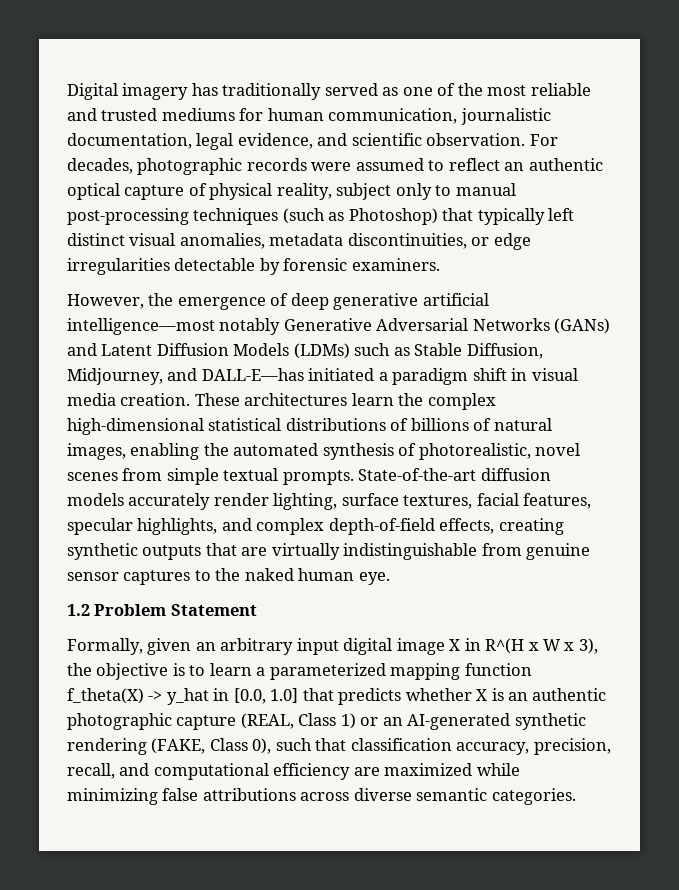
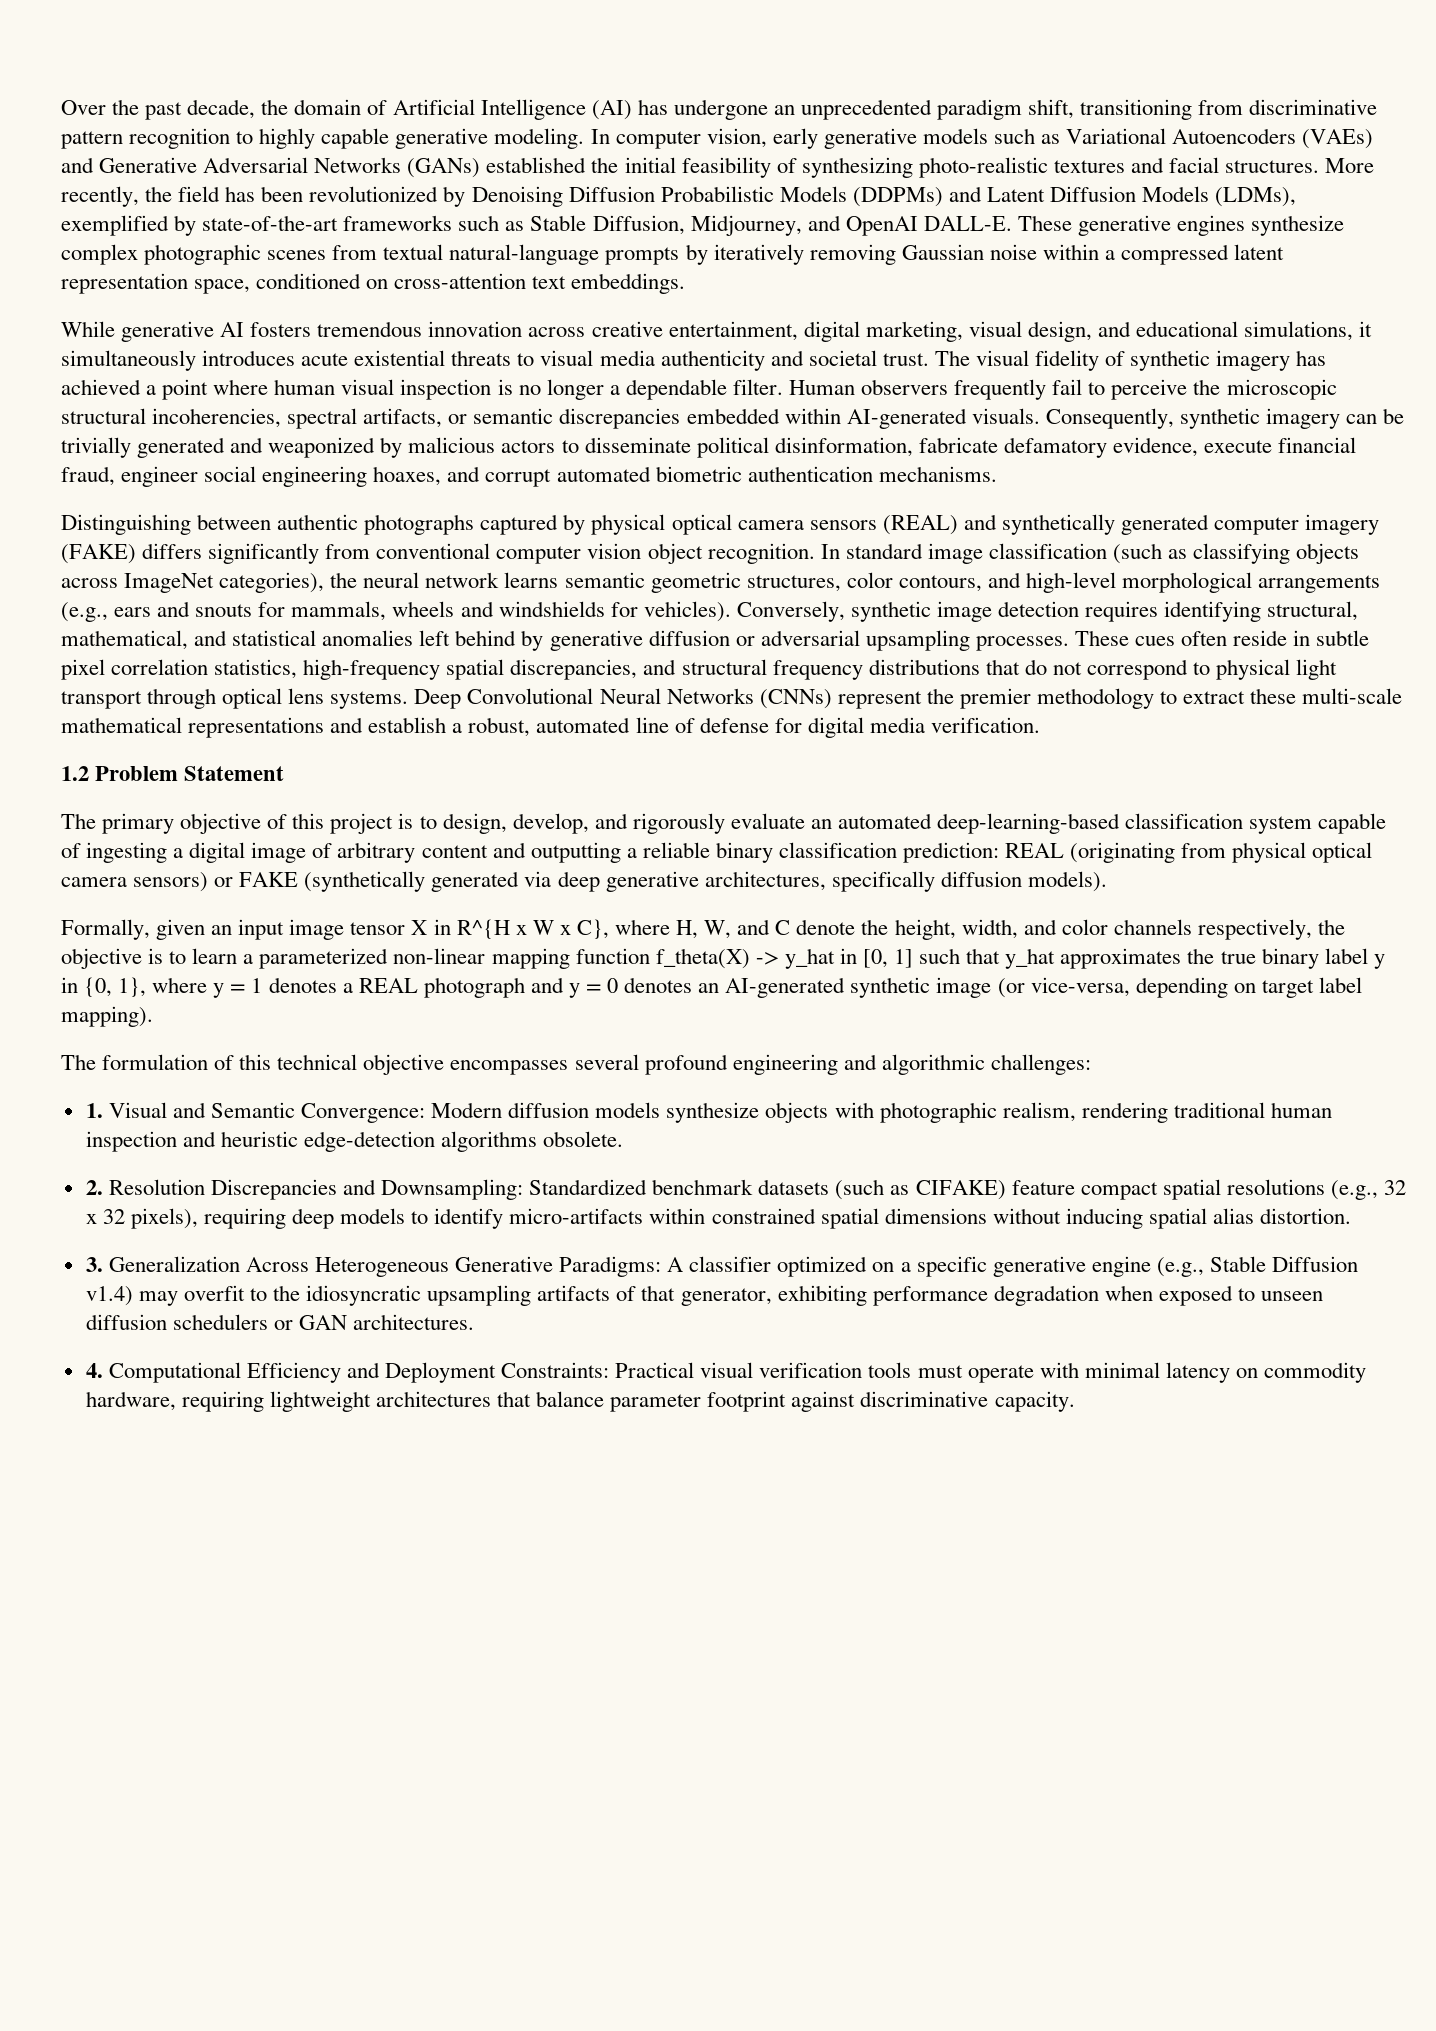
- Digital imagery has traditionally served as one of the most reliable and trusted mediums for human communication, journalistic documentation, legal evidence, and scientific observation. For decades, photographic records were assumed to reflect an authentic optical capture of physical reality, subject only to manual post-processing techniques (such as Photoshop) that typically left distinct visual anomalies, metadata discontinuities, or edge irregularities detectable by forensic examiners.
- However, the emergence of deep generative artificial intelligence—most notably Generative Adversarial Networks (GANs) and Latent Diffusion Models (LDMs) such as Stable Diffusion, Midjourney, and DALL-E—has initiated a paradigm shift in visual media creation. These architectures learn the complex high-dimensional statistical distributions of billions of natural images, enabling the automated synthesis of photorealistic, novel scenes from simple textual prompts. State-of-the-art diffusion models accurately render lighting, surface textures, facial features, specular highlights, and complex depth-of-field effects, creating synthetic outputs that are virtually indistinguishable from genuine sensor captures to the naked human eye.
+ Over the past decade, the domain of Artificial Intelligence (AI) has undergone an unprecedented paradigm shift, transitioning from discriminative pattern recognition to highly capable generative modeling. In computer vision, early generative models such as Variational Autoencoders (VAEs) and Generative Adversarial Networks (GANs) established the initial feasibility of synthesizing photo-realistic textures and facial structures. More recently, the field has been revolutionized by Denoising Diffusion Probabilistic Models (DDPMs) and Latent Diffusion Models (LDMs), exemplified by state-of-the-art frameworks such as Stable Diffusion, Midjourney, and OpenAI DALL-E. These generative engines synthesize complex photographic scenes from textual natural-language prompts by iteratively removing Gaussian noise within a compressed latent representation space, conditioned on cross-attention text embeddings.
+ While generative AI fosters tremendous innovation across creative entertainment, digital marketing, visual design, and educational simulations, it simultaneously introduces acute existential threats to visual media authenticity and societal trust. The visual fidelity of synthetic imagery has achieved a point where human visual inspection is no longer a dependable filter. Human observers frequently fail to perceive the microscopic structural incoherencies, spectral artifacts, or semantic discrepancies embedded within AI-generated visuals. Consequently, synthetic imagery can be trivially generated and weaponized by malicious actors to disseminate political disinformation, fabricate defamatory evidence, execute financial fraud, engineer social engineering hoaxes, and corrupt automated biometric authentication mechanisms.
+ Distinguishing between authentic photographs captured by physical optical camera sensors (REAL) and synthetically generated computer imagery (FAKE) differs significantly from conventional computer vision object recognition. In standard image classification (such as classifying objects across ImageNet categories), the neural network learns semantic geometric structures, color contours, and high-level morphological arrangements (e.g., ears and snouts for mammals, wheels and windshields for vehicles). Conversely, synthetic image detection requires identifying structural, mathematical, and statistical anomalies left behind by generative diffusion or adversarial upsampling processes. These cues often reside in subtle pixel correlation statistics, high-frequency spatial discrepancies, and structural frequency distributions that do not correspond to physical light transport through optical lens systems. Deep Convolutional Neural Networks (CNNs) represent the premier methodology to extract these multi-scale mathematical representations and establish a robust, automated line of defense for digital media verification.
  1.2 Problem Statement
+ The primary objective of this project is to design, develop, and rigorously evaluate an automated deep-learning-based classification system capable of ingesting a digital image of arbitrary content and outputting a reliable binary classification prediction: REAL (originating from physical optical camera sensors) or FAKE (synthetically generated via deep generative architectures, specifically diffusion models).
- Formally, given an arbitrary input digital image X in R^(H x W x 3), the objective is to learn a parameterized mapping function f_theta(X) -> y_hat in [0.0, 1.0] that predicts whether X is an authentic photographic capture (REAL, Class 1) or an AI-generated synthetic rendering (FAKE, Class 0), such that classification accuracy, precision, recall, and computational efficiency are maximized while minimizing false attributions across diverse semantic categories.
+ Formally, given an input image tensor X in R^{H x W x C}, where H, W, and C denote the height, width, and color channels respectively, the objective is to learn a parameterized non-linear mapping function f_theta(X) -> y_hat in [0, 1] such that y_hat approximates the true binary label y in {0, 1}, where y = 1 denotes a REAL photograph and y = 0 denotes an AI-generated synthetic image (or vice-versa, depending on target label mapping).
+ The formulation of this technical objective encompasses several profound engineering and algorithmic challenges:
+ 1. Visual and Semantic Convergence: Modern diffusion models synthesize objects with photographic realism, rendering traditional human inspection and heuristic edge-detection algorithms obsolete.
+ 2. Resolution Discrepancies and Downsampling: Standardized benchmark datasets (such as CIFAKE) feature compact spatial resolutions (e.g., 32 x 32 pixels), requiring deep models to identify micro-artifacts within constrained spatial dimensions without inducing spatial alias distortion.
+ 3. Generalization Across Heterogeneous Generative Paradigms: A classifier optimized on a specific generative engine (e.g., Stable Diffusion v1.4) may overfit to the idiosyncratic upsampling artifacts of that generator, exhibiting performance degradation when exposed to unseen diffusion schedulers or GAN architectures.
+ 4. Computational Efficiency and Deployment Constraints: Practical visual verification tools must operate with minimal latency on commodity hardware, requiring lightweight architectures that balance parameter footprint against discriminative capacity.

